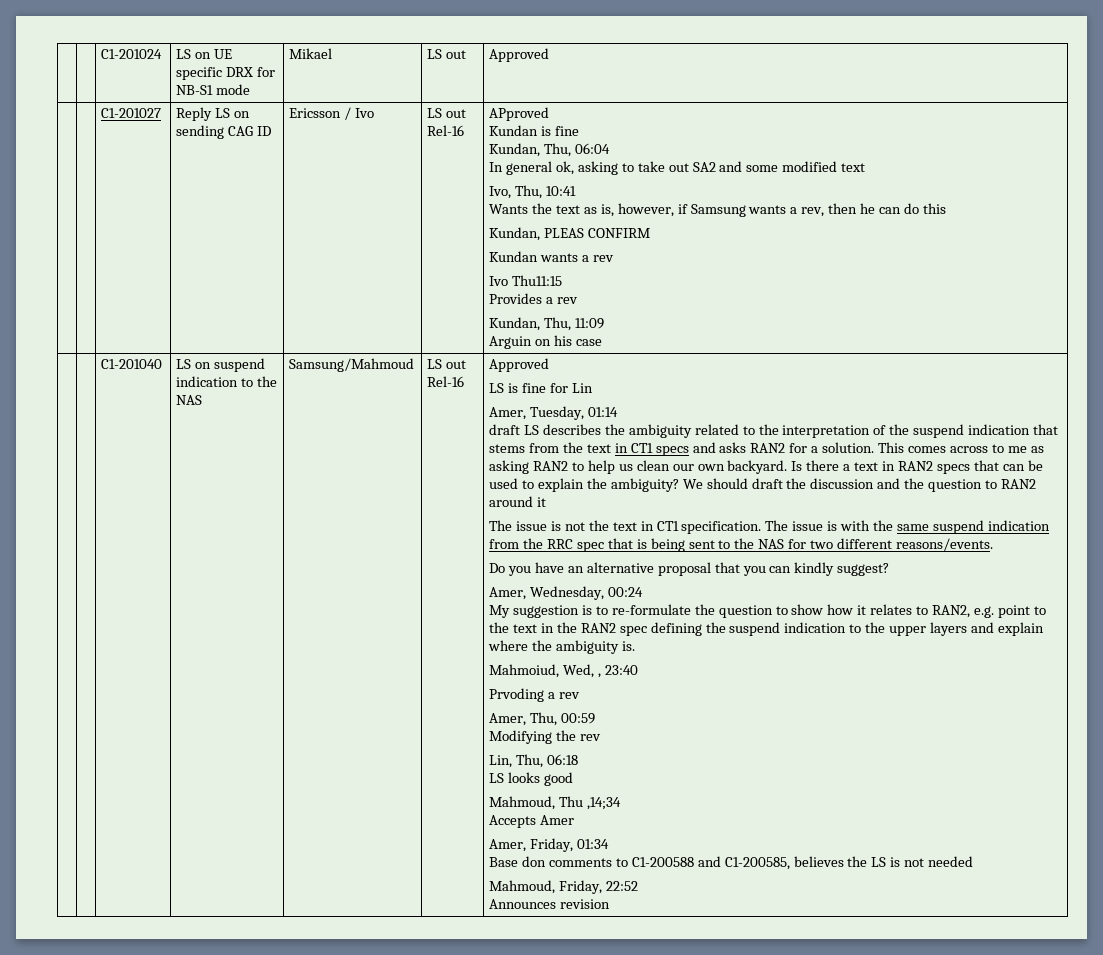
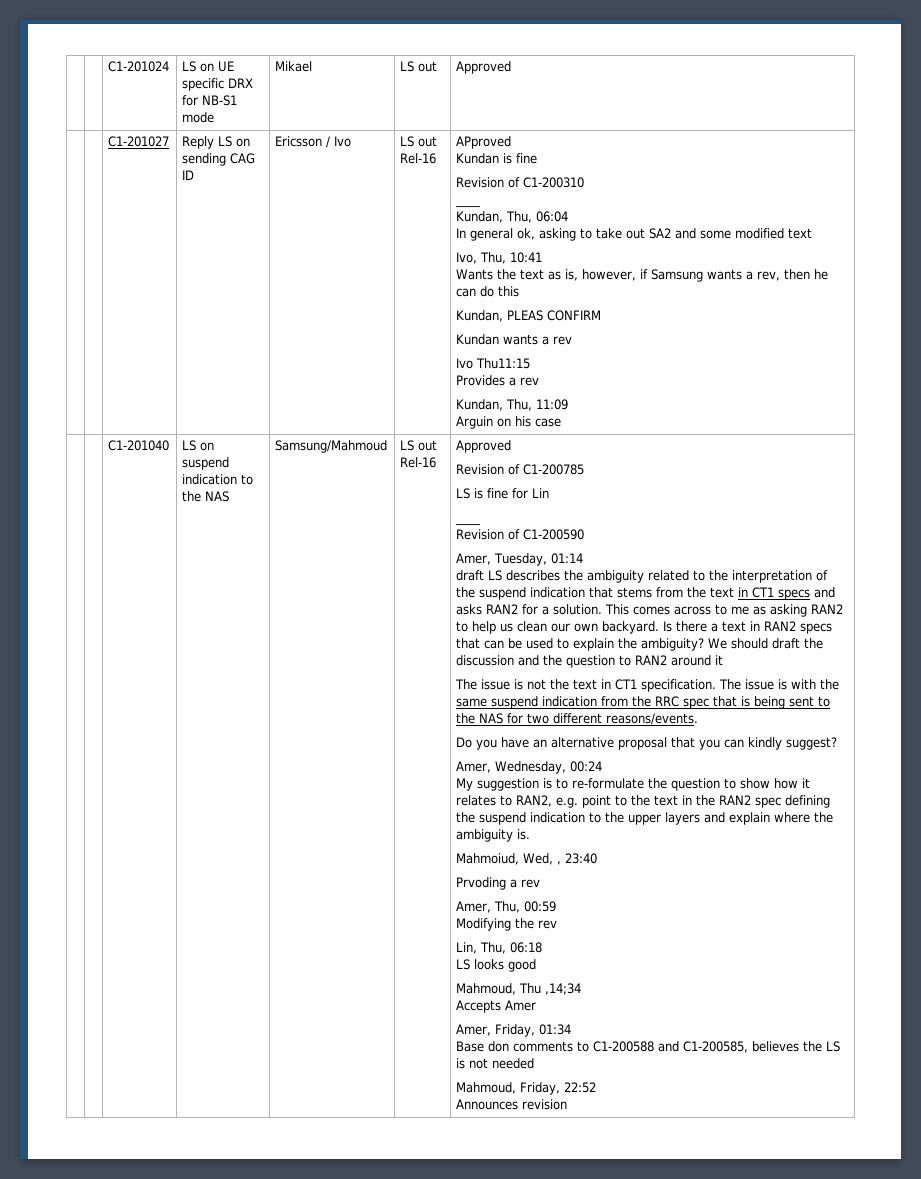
+ Revision of C1-200310
+ ____
+ Revision of C1-200785
  LS is fine for Lin
+ ____
+ Revision of C1-200590

